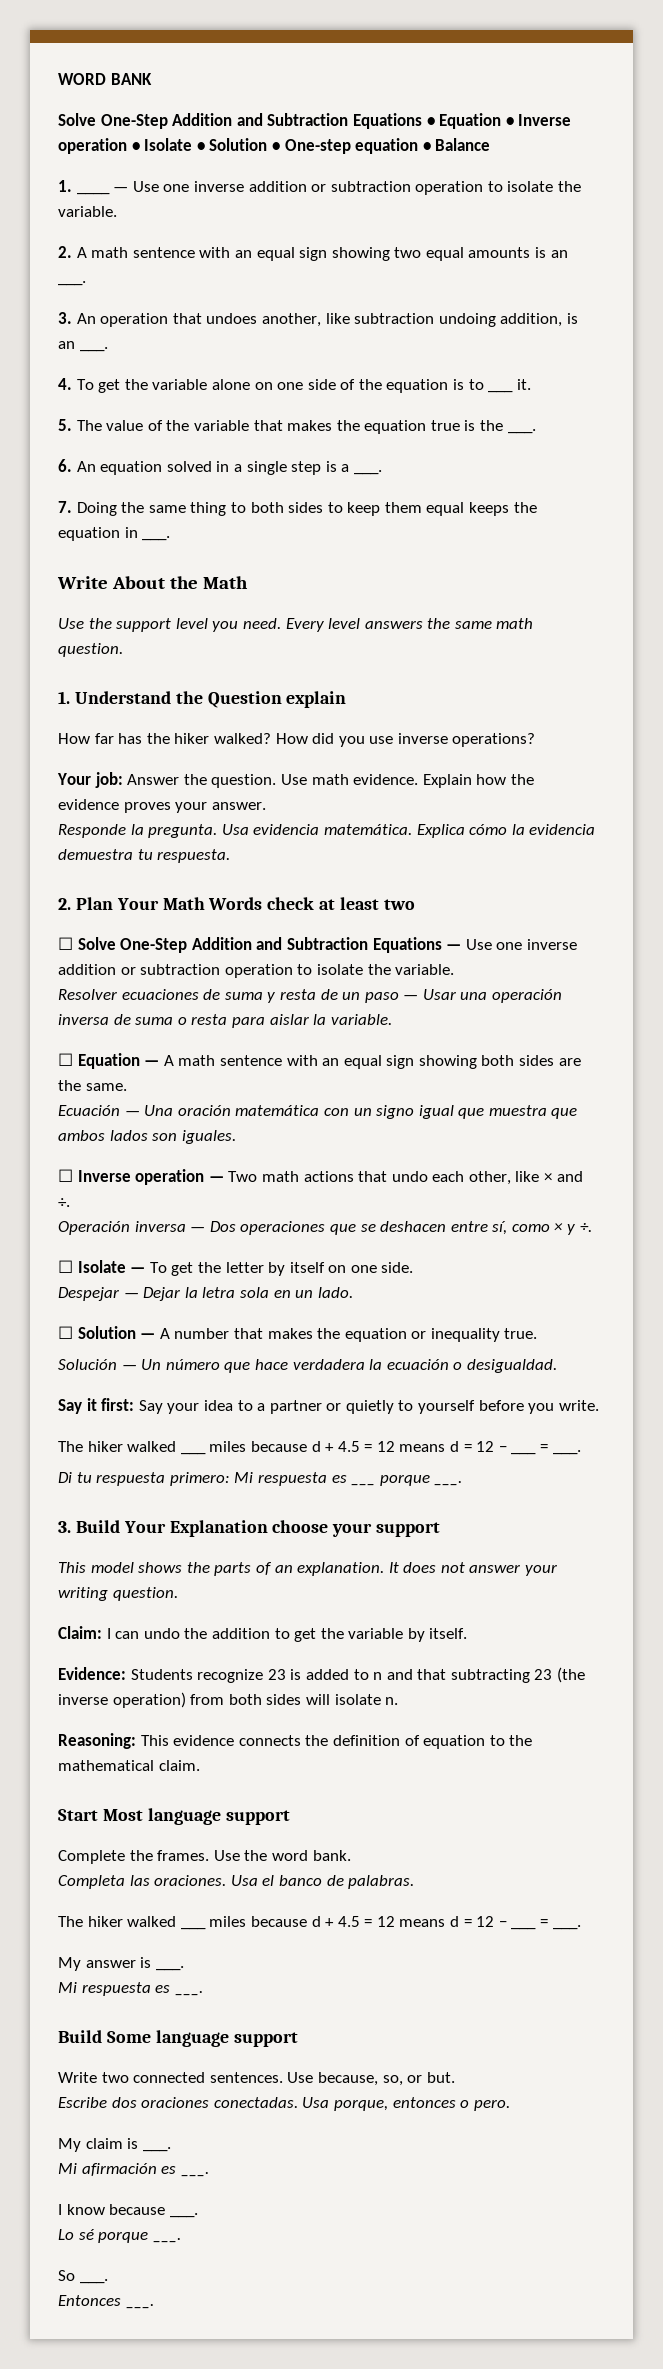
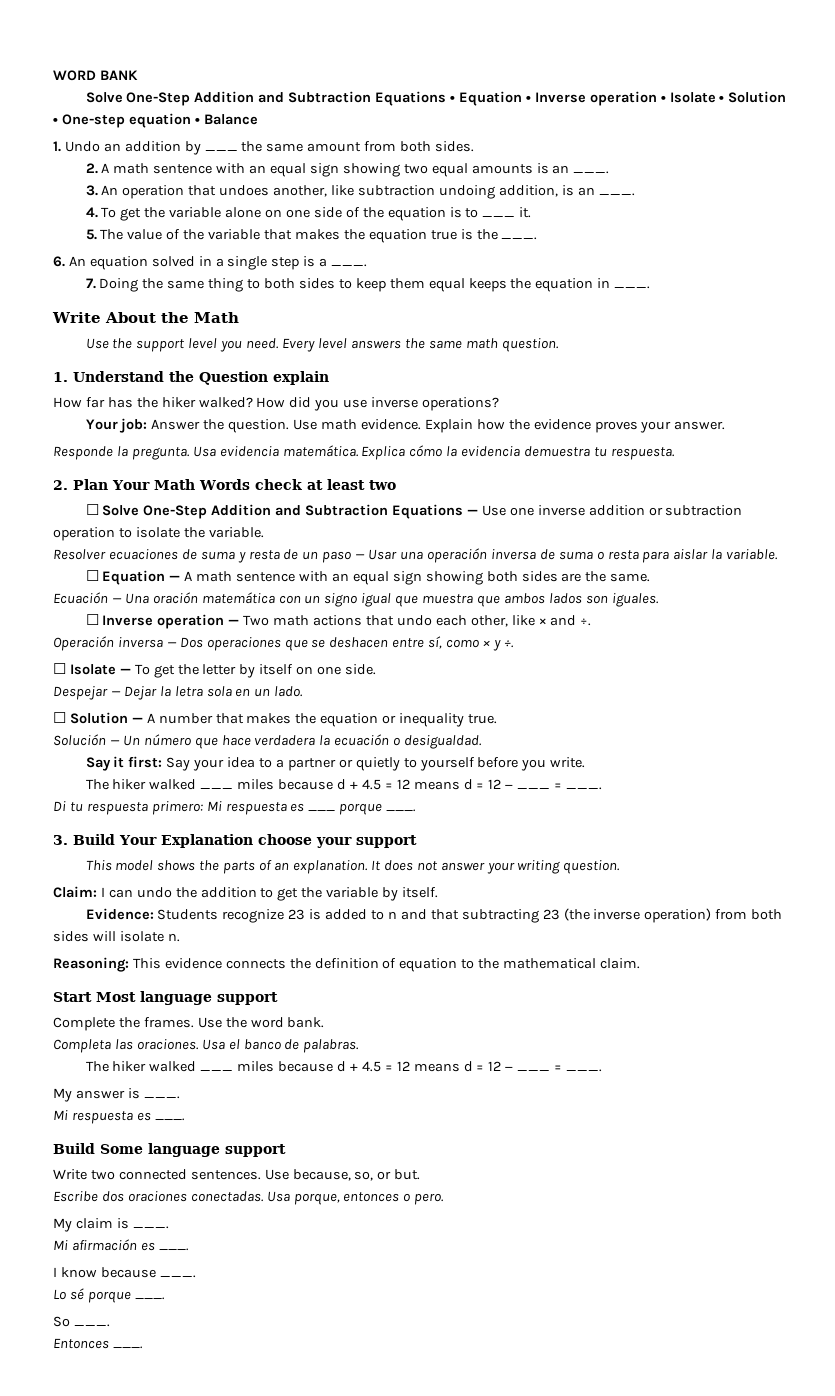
- 1. ____ — Use one inverse addition or subtraction operation to isolate the variable.
+ 1. Undo an addition by ___ the same amount from both sides.

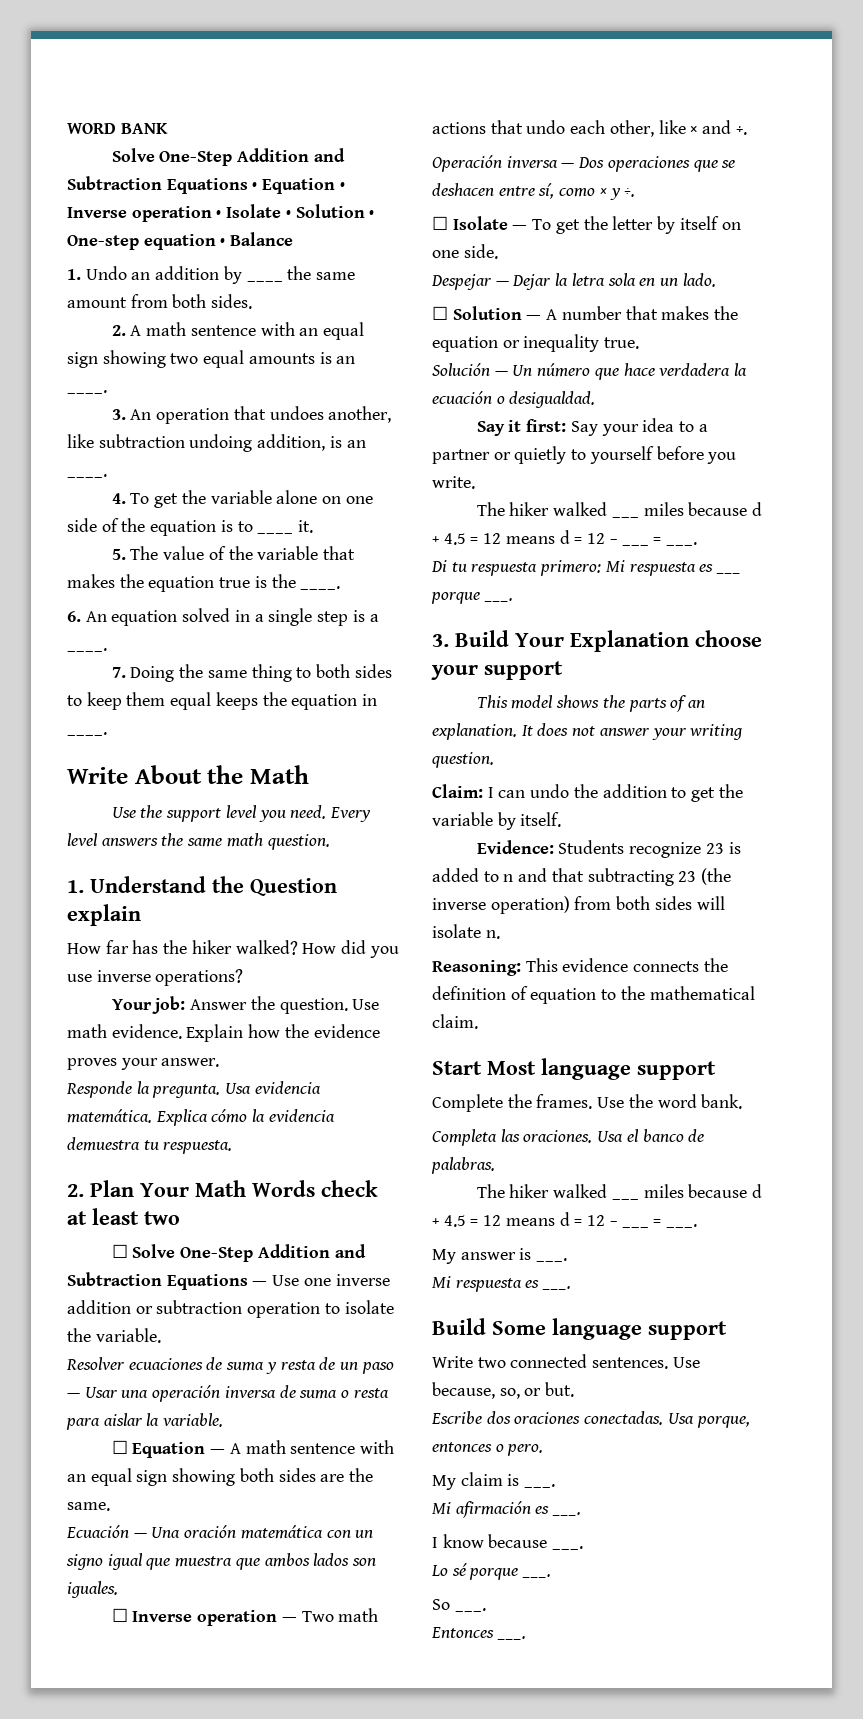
- 1. Undo an addition by ___ the same amount from both sides.
+ 1. Undo an addition by ____ the same amount from both sides.
- 2. A math sentence with an equal sign showing two equal amounts is an ___.
+ 2. A math sentence with an equal sign showing two equal amounts is an ____.
- 3. An operation that undoes another, like subtraction undoing addition, is an ___.
+ 3. An operation that undoes another, like subtraction undoing addition, is an ____.
- 4. To get the variable alone on one side of the equation is to ___ it.
+ 4. To get the variable alone on one side of the equation is to ____ it.
- 5. The value of the variable that makes the equation true is the ___.
+ 5. The value of the variable that makes the equation true is the ____.
- 6. An equation solved in a single step is a ___.
+ 6. An equation solved in a single step is a ____.
- 7. Doing the same thing to both sides to keep them equal keeps the equation in ___.
+ 7. Doing the same thing to both sides to keep them equal keeps the equation in ____.

